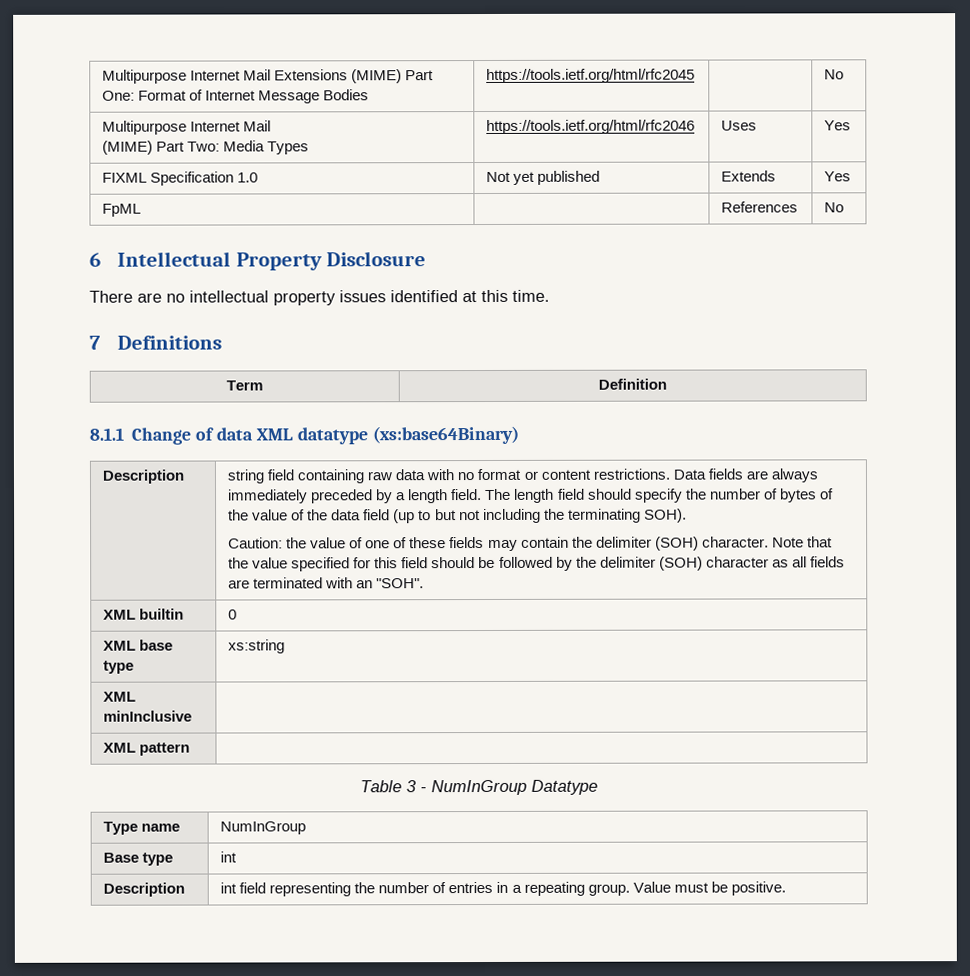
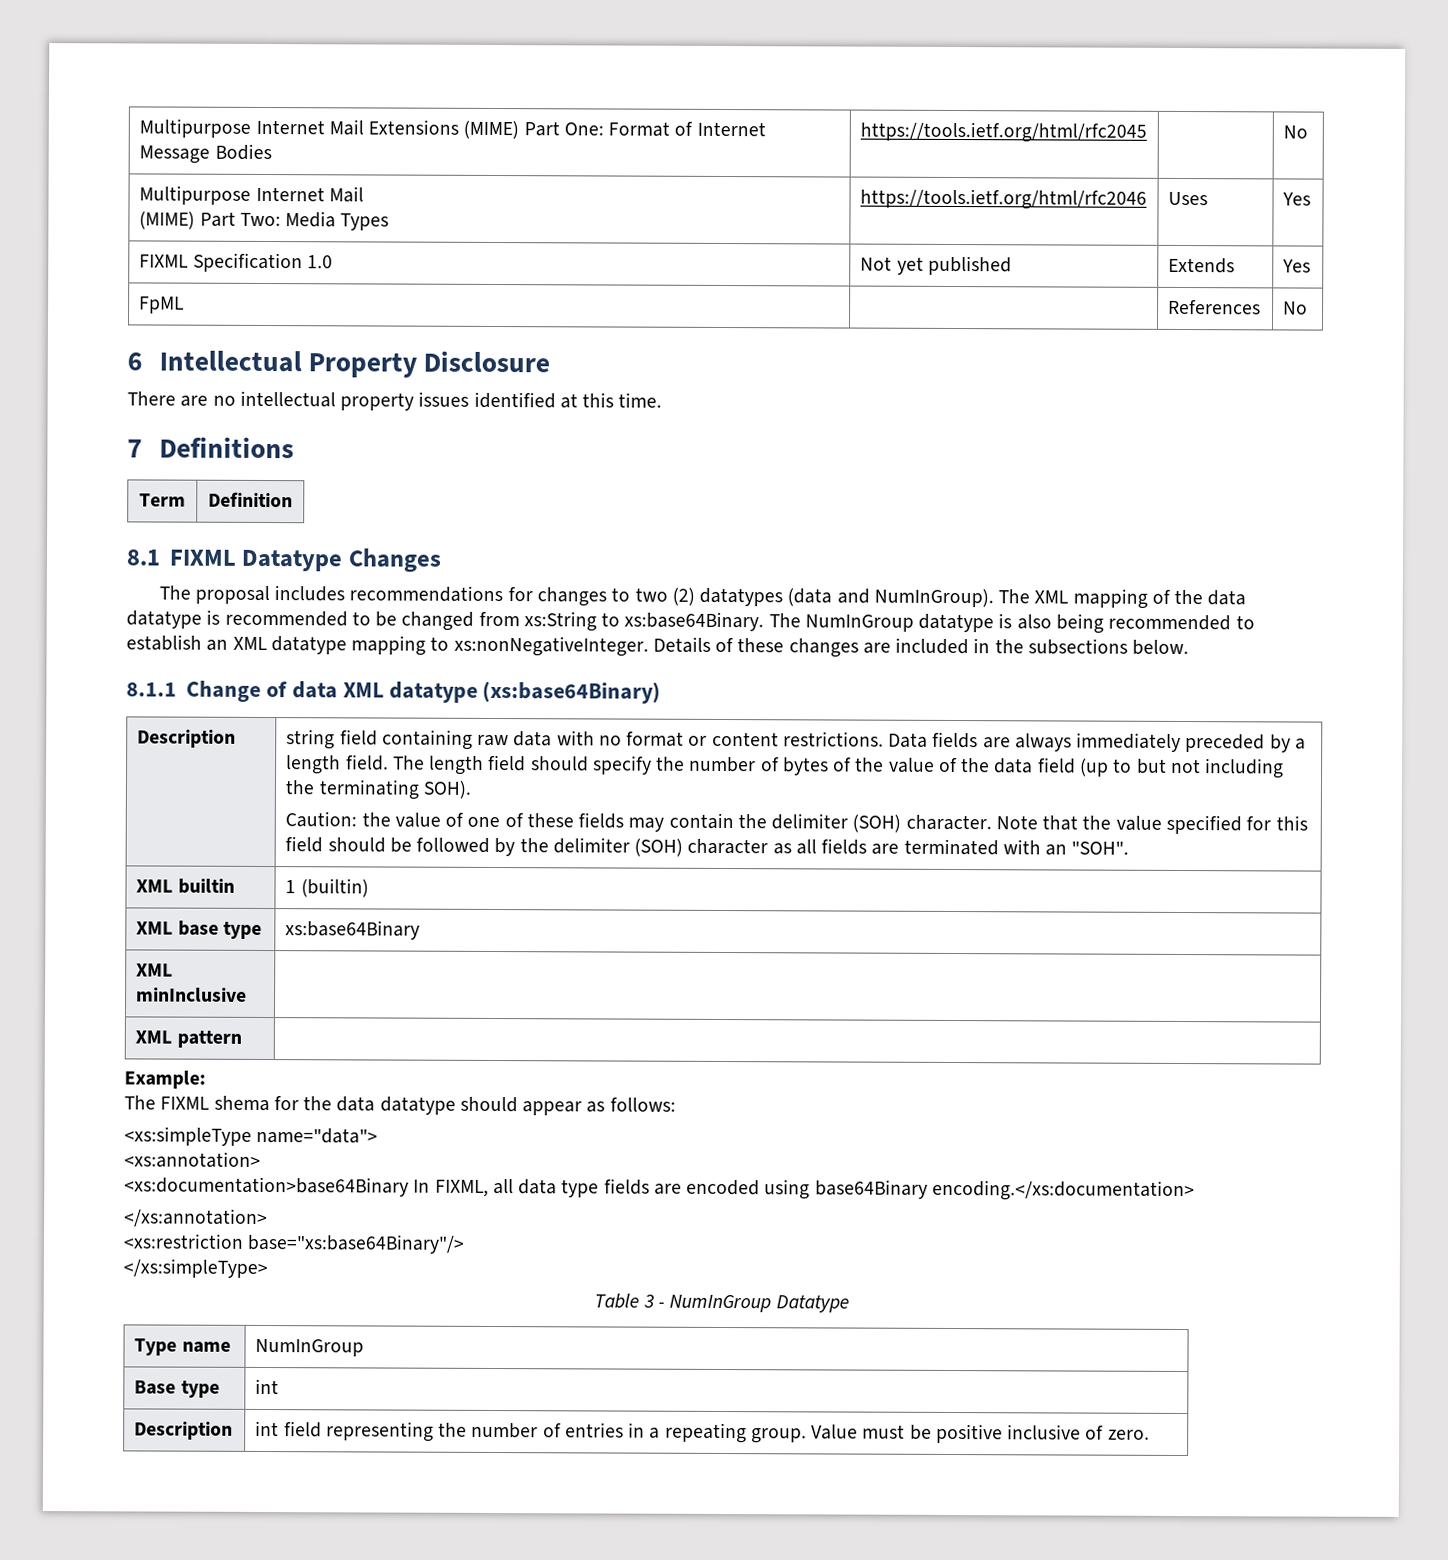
+ 8.1 FIXML Datatype Changes
+ The proposal includes recommendations for changes to two (2) datatypes (data and NumInGroup). The XML mapping of the data datatype is recommended to be changed from xs:String to xs:base64Binary. The NumInGroup datatype is also being recommended to establish an XML datatype mapping to xs:nonNegativeInteger. Details of these changes are included in the subsections below.
- XML builtin | 0
+ XML builtin | 1 (builtin)
- XML base type | xs:string
+ XML base type | xs:base64Binary
+ Example:
+ The FIXML shema for the data datatype should appear as follows:
+ <xs:simpleType name="data">
+ <xs:annotation>
+ <xs:documentation>base64Binary In FIXML, all data type fields are encoded using base64Binary encoding.</xs:documentation>
+ </xs:annotation>
+ <xs:restriction base="xs:base64Binary"/>
+ </xs:simpleType>
- Description | int field representing the number of entries in a repeating group. Value must be positive.
+ Description | int field representing the number of entries in a repeating group. Value must be positive inclusive of zero.

